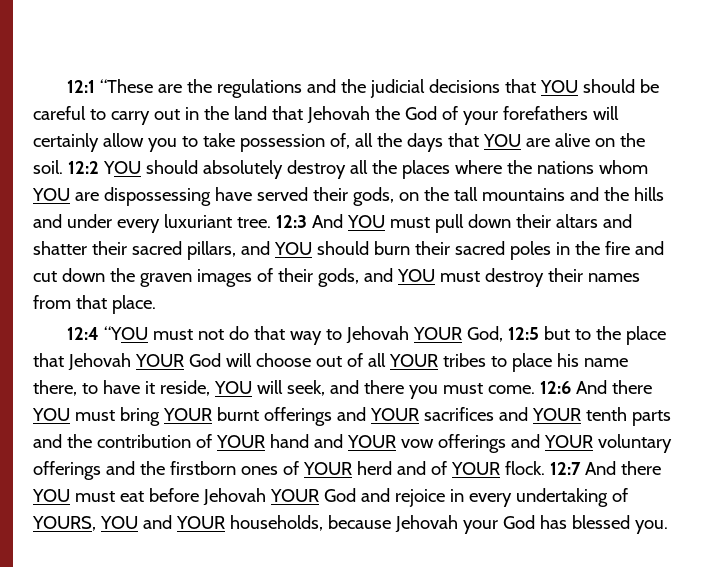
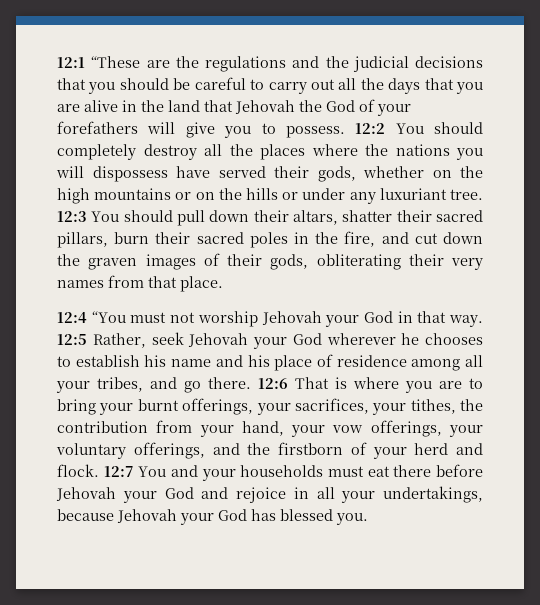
- 12:1 “These are the regulations and the judicial decisions that YOU should be careful to carry out in the land that Jehovah the God of your forefathers will certainly allow you to take possession of, all the days that YOU are alive on the soil. 12:2 YOU should absolutely destroy all the places where the nations whom YOU are dispossessing have served their gods, on the tall mountains and the hills and under every luxuriant tree. 12:3 And YOU must pull down their altars and shatter their sacred pillars, and YOU should burn their sacred poles in the fire and cut down the graven images of their gods, and YOU must destroy their names from that place.
+ 12:1 “These are the regulations and the judicial decisions that you should be careful to carry out all the days that you are alive in the land that Jehovah the God of your forefathers will give you to possess. 12:2 You should completely destroy all the places where the nations you will dispossess have served their gods, whether on the high mountains or on the hills or under any luxuriant tree. 12:3 You should pull down their altars, shatter their sacred pillars, burn their sacred poles in the fire, and cut down the graven images of their gods, obliterating their very names from that place.
- 12:4 “YOU must not do that way to Jehovah YOUR God, 12:5 but to the place that Jehovah YOUR God will choose out of all YOUR tribes to place his name there, to have it reside, YOU will seek, and there you must come. 12:6 And there YOU must bring YOUR burnt offerings and YOUR sacrifices and YOUR tenth parts and the contribution of YOUR hand and YOUR vow offerings and YOUR voluntary offerings and the firstborn ones of YOUR herd and of YOUR flock. 12:7 And there YOU must eat before Jehovah YOUR God and rejoice in every undertaking of YOURS, YOU and YOUR households, because Jehovah your God has blessed you.
+ 12:4 “You must not worship Jehovah your God in that way. 12:5 Rather, seek Jehovah your God wherever he chooses to establish his name and his place of residence among all your tribes, and go there. 12:6 That is where you are to bring your burnt offerings, your sacrifices, your tithes, the contribution from your hand, your vow offerings, your voluntary offerings, and the firstborn of your herd and flock. 12:7 You and your households must eat there before Jehovah your God and rejoice in all your undertakings, because Jehovah your God has blessed you.

